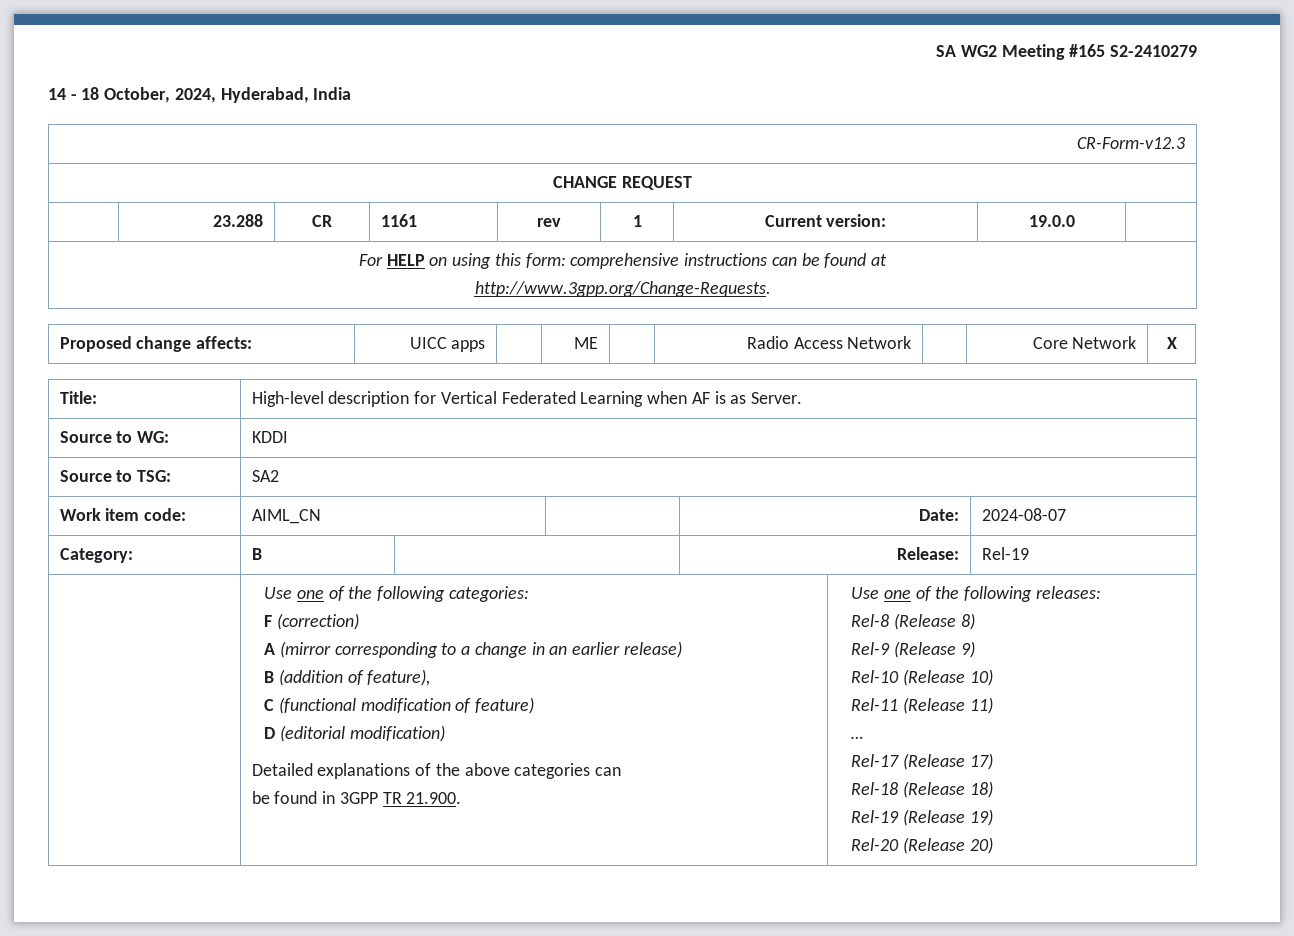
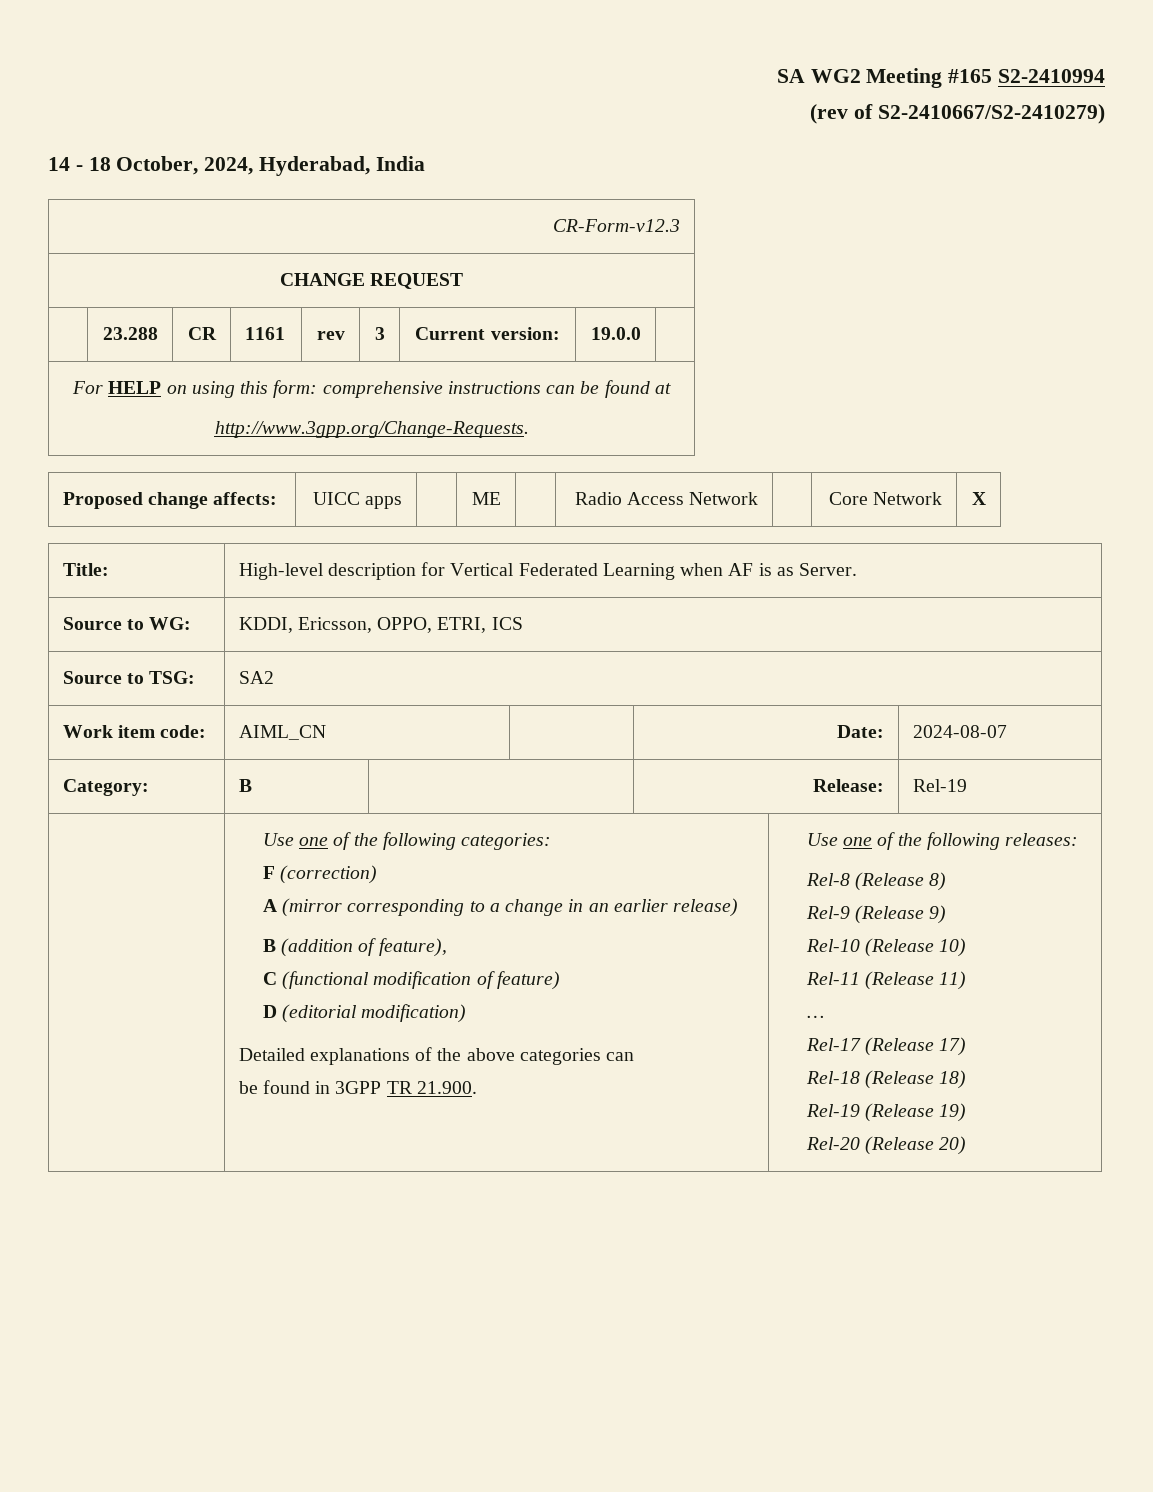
- SA WG2 Meeting #165 S2-2410279
+ SA WG2 Meeting #165 S2-2410994
+ (rev of S2-2410667/S2-2410279)
- | 23.288 | CR | 1161 | rev | 1 | Current version: | 19.0.0 |
+ | 23.288 | CR | 1161 | rev | 3 | Current version: | 19.0.0 |
- Source to WG: | KDDI
+ Source to WG: | KDDI, Ericsson, OPPO, ETRI, ICS

